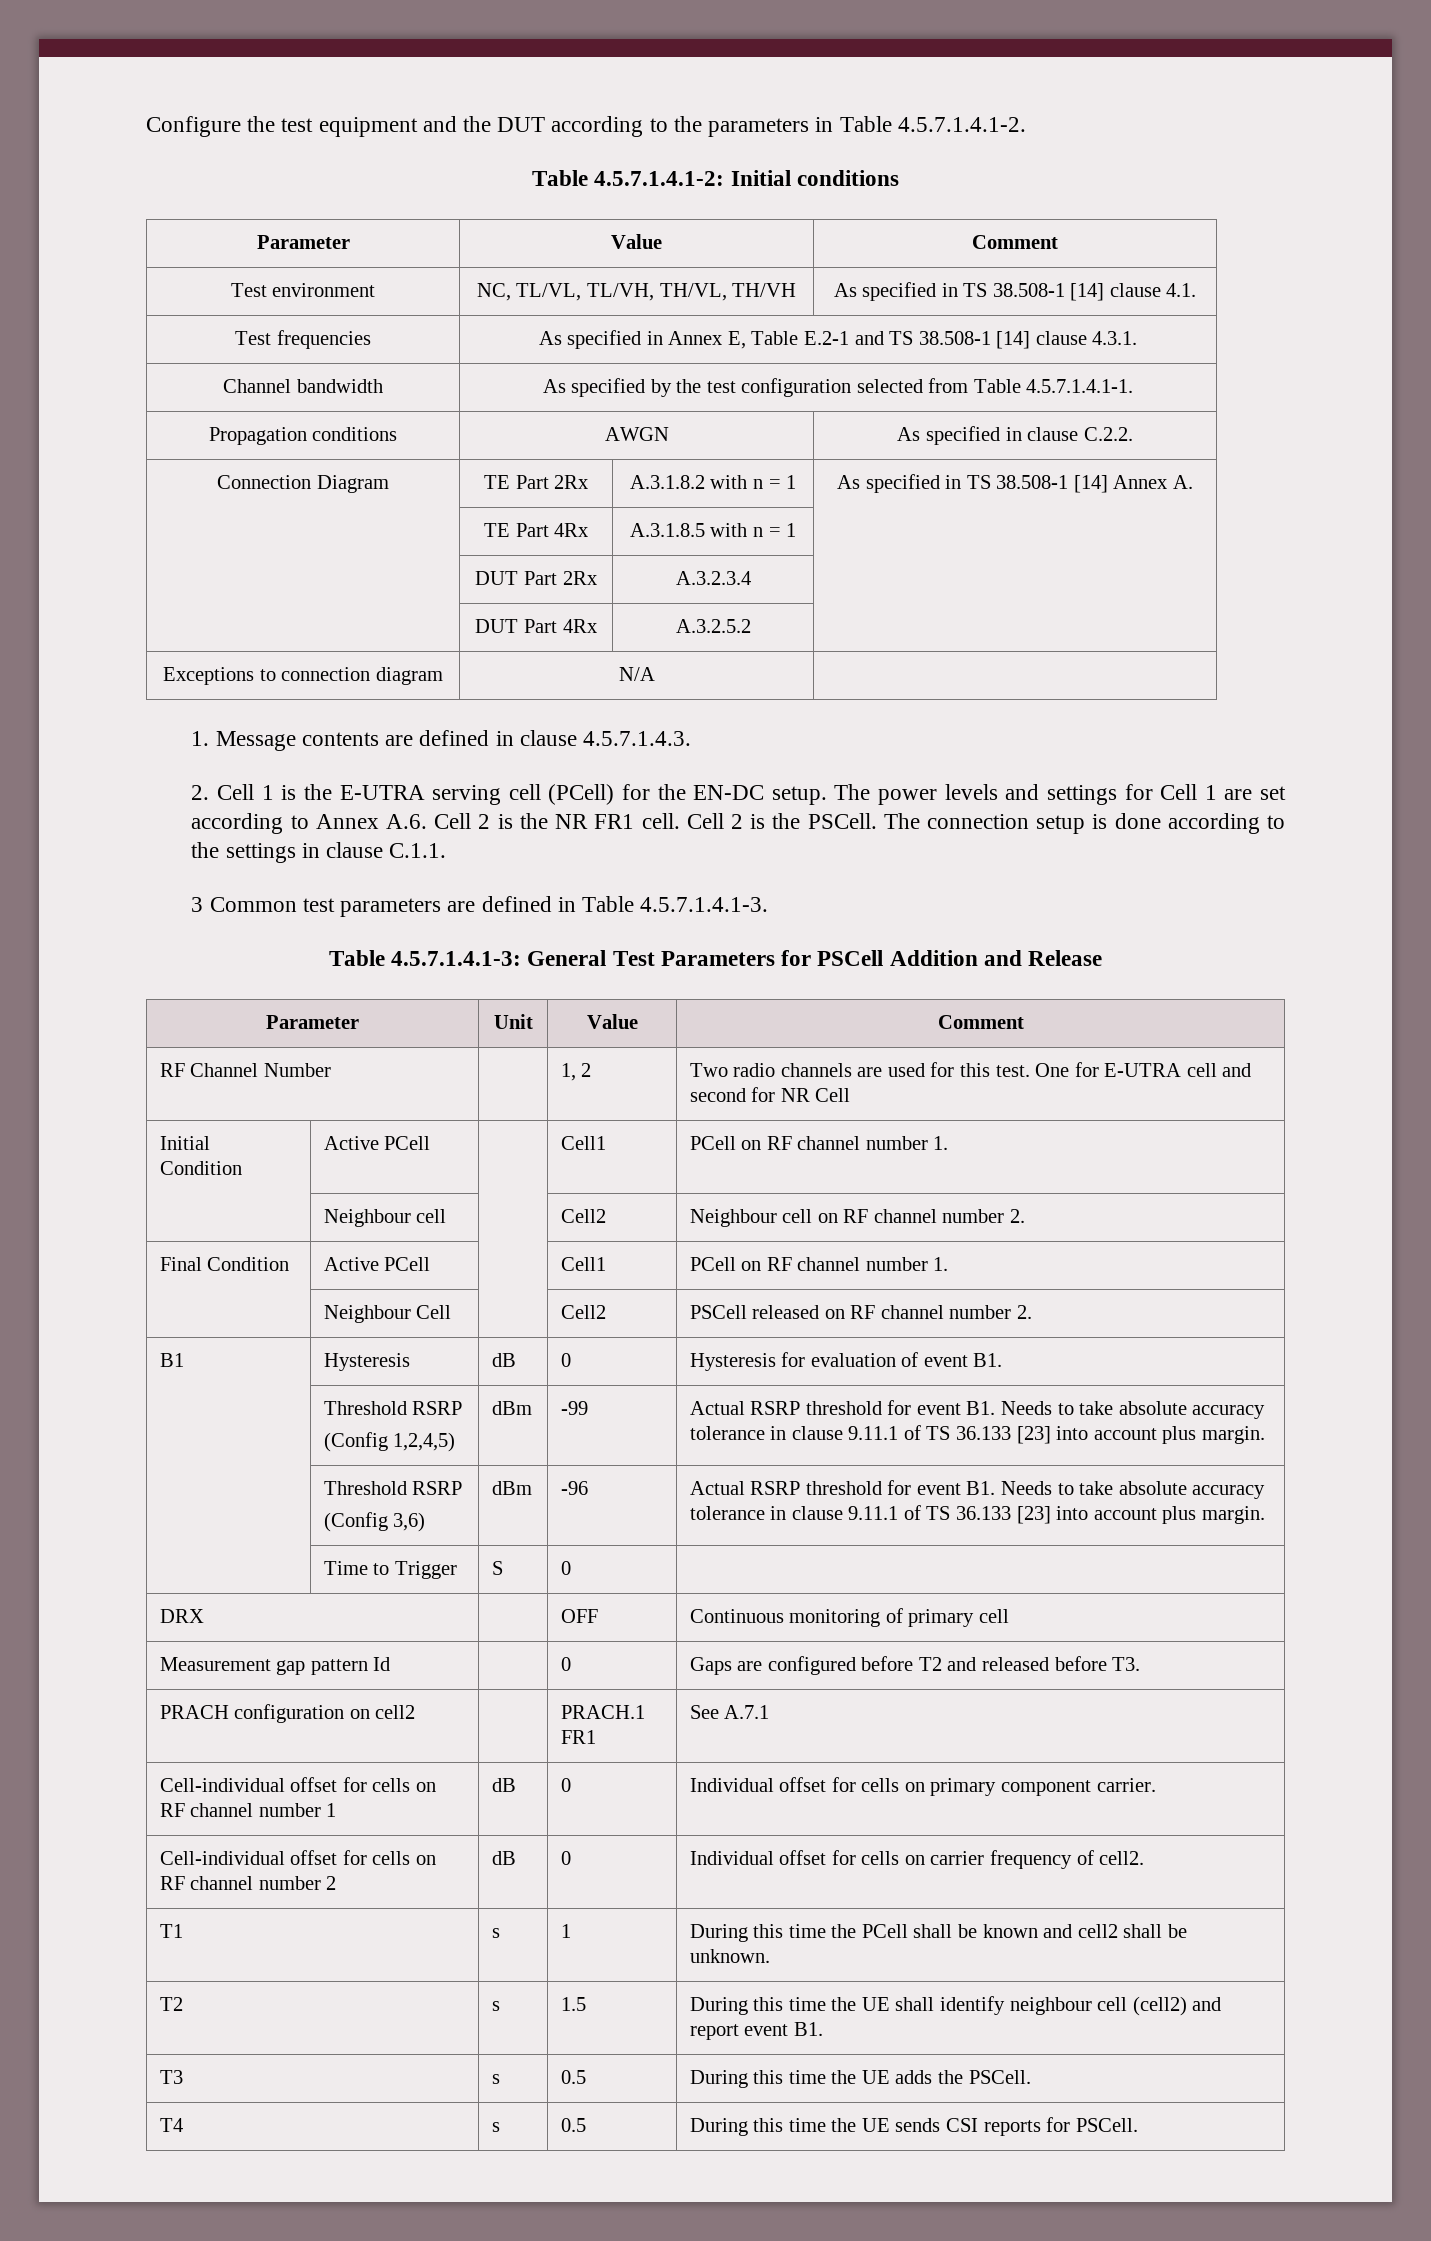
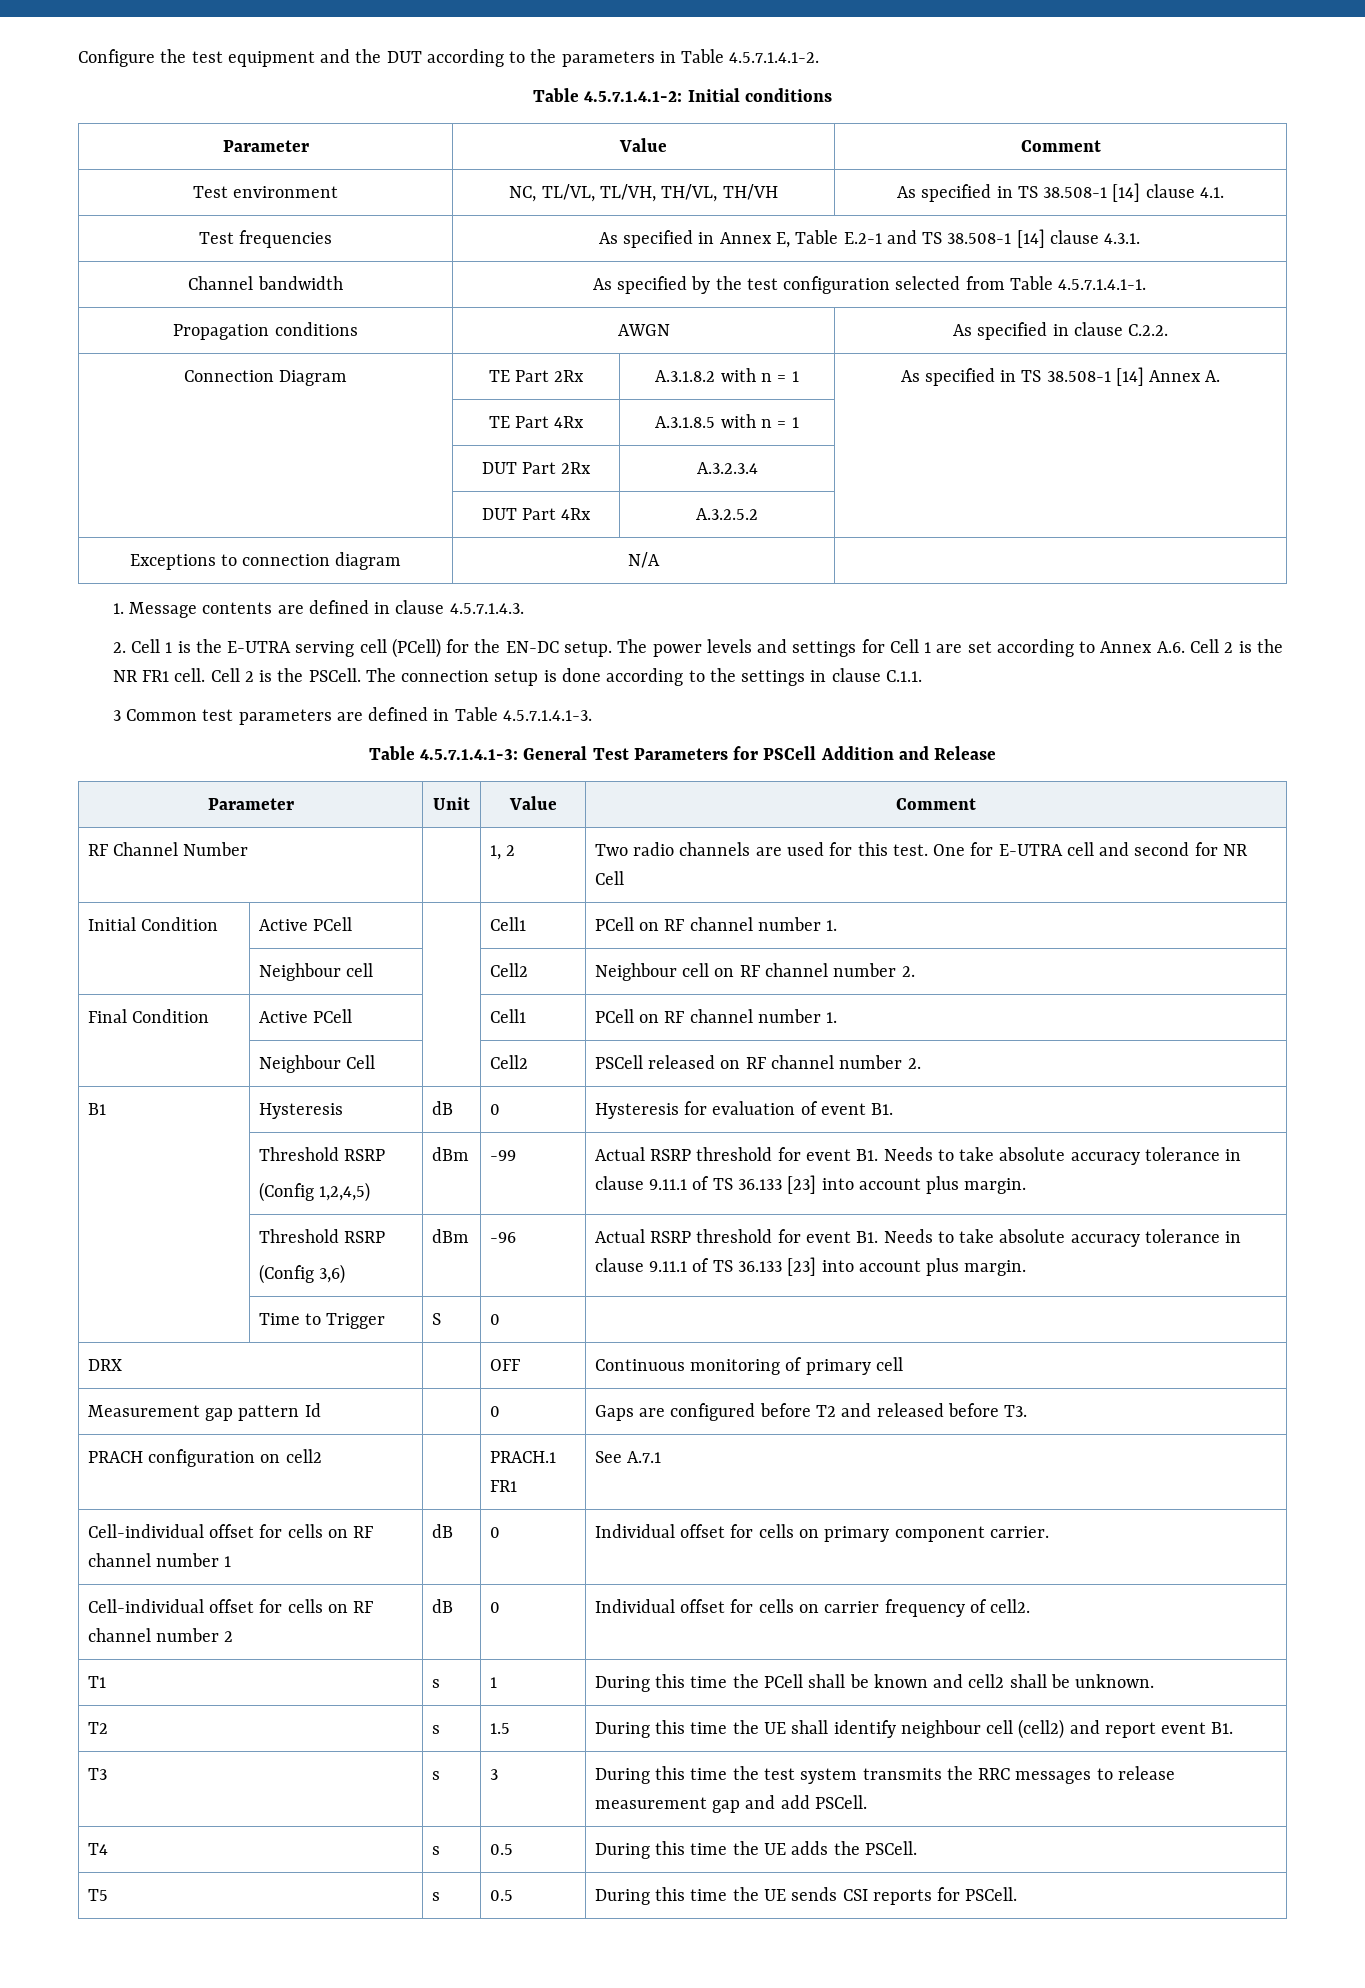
- T3 | s | 0.5 | During this time the UE adds the PSCell.
+ T3 | s | 3 | During this time the test system transmits the RRC messages to release measurement gap and add PSCell.
+ T4 | s | 0.5 | During this time the UE adds the PSCell.
- T4 | s | 0.5 | During this time the UE sends CSI reports for PSCell.
+ T5 | s | 0.5 | During this time the UE sends CSI reports for PSCell.

